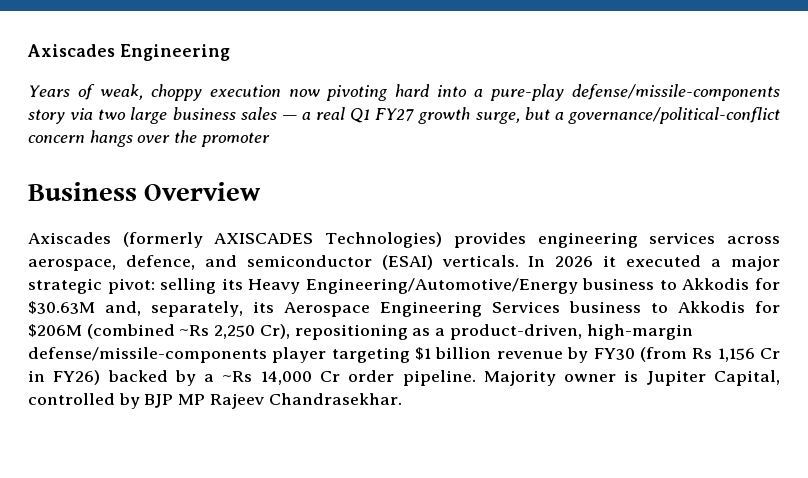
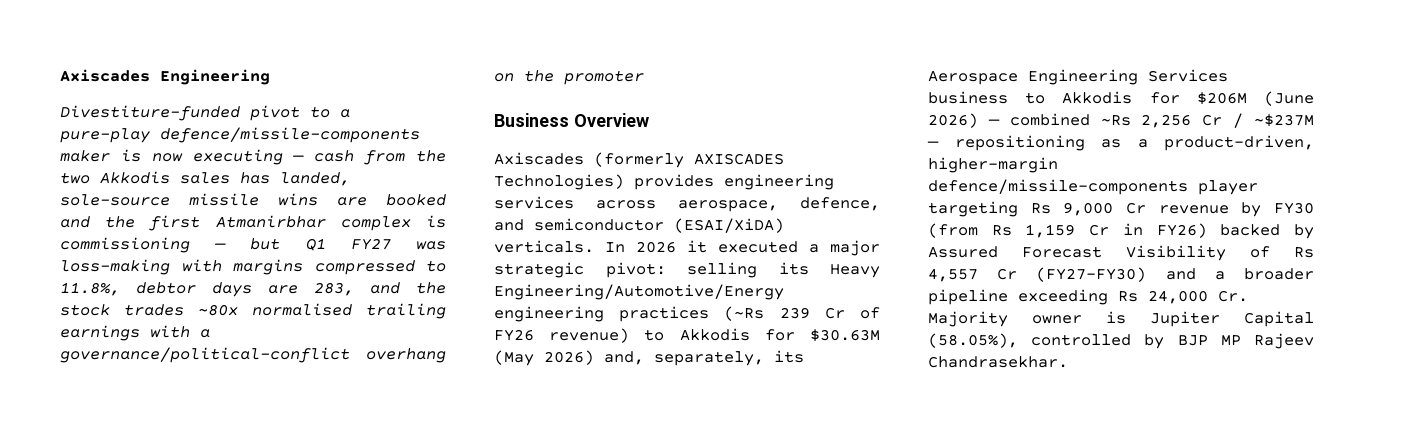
- Years of weak, choppy execution now pivoting hard into a pure-play defense/missile-components story via two large business sales — a real Q1 FY27 growth surge, but a governance/political-conflict concern hangs over the promoter
+ Divestiture-funded pivot to a pure-play defence/missile-components maker is now executing — cash from the two Akkodis sales has landed, sole-source missile wins are booked and the first Atmanirbhar complex is commissioning — but Q1 FY27 was loss-making with margins compressed to 11.8%, debtor days are 283, and the stock trades ~80x normalised trailing earnings with a governance/political-conflict overhang on the promoter
- Axiscades (formerly AXISCADES Technologies) provides engineering services across aerospace, defence, and semiconductor (ESAI) verticals.
+ Axiscades (formerly AXISCADES Technologies) provides engineering services across aerospace, defence, and semiconductor (ESAI/XiDA) verticals.
- In 2026 it executed a major strategic pivot: selling its Heavy Engineering/Automotive/Energy business to Akkodis for $30.63M and, separately, its Aerospace Engineering Services business to Akkodis for $206M (combined ~Rs 2,250 Cr), repositioning as a product-driven, high-margin defense/missile-components player targeting $1 billion revenue by FY30 (from Rs 1,156 Cr in FY26) backed by a ~Rs 14,000 Cr order pipeline. Majority owner is Jupiter Capital, controlled by BJP MP Rajeev Chandrasekhar.
+ In 2026 it executed a major strategic pivot: selling its Heavy Engineering/Automotive/Energy engineering practices (~Rs 239 Cr of FY26 revenue) to Akkodis for $30.63M (May 2026) and, separately, its Aerospace Engineering Services business to Akkodis for $206M (June 2026) — combined ~Rs 2,256 Cr / ~$237M — repositioning as a product-driven, higher-margin defence/missile-components player targeting Rs 9,000 Cr revenue by FY30 (from Rs 1,159 Cr in FY26) backed by Assured Forecast Visibility of Rs 4,557 Cr (FY27-FY30) and a broader pipeline exceeding Rs 24,000 Cr. Majority owner is Jupiter Capital (58.05%), controlled by BJP MP Rajeev Chandrasekhar.

